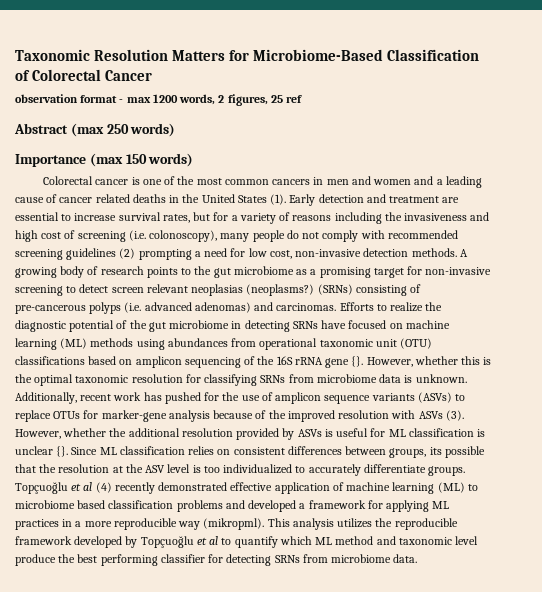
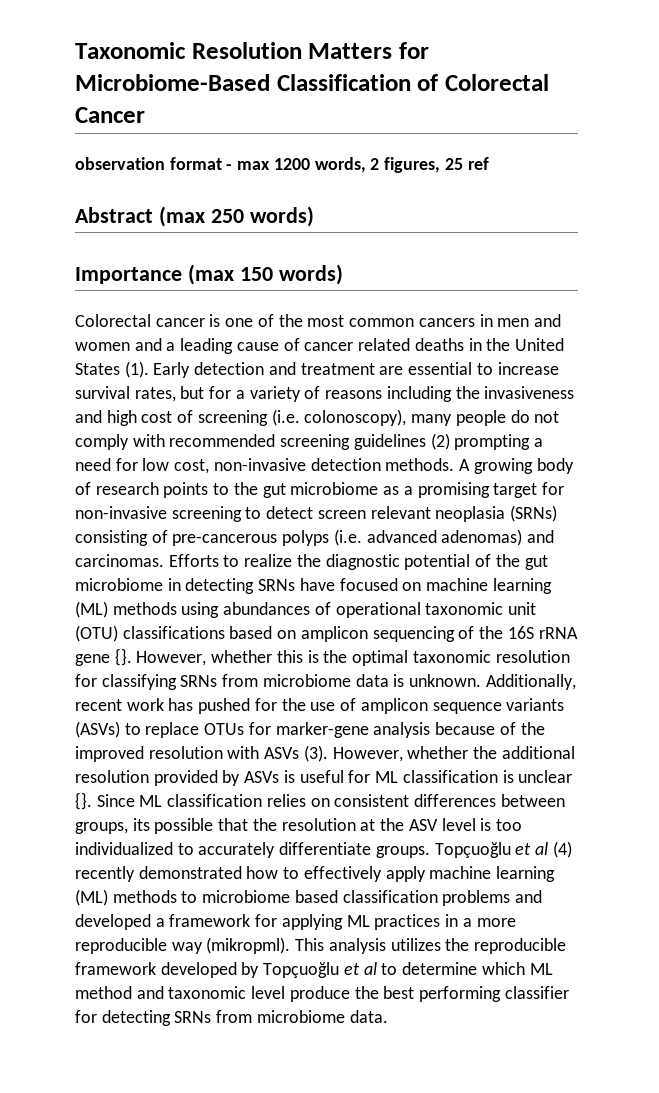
- A growing body of research points to the gut microbiome as a promising target for non-invasive screening to detect screen relevant neoplasias (neoplasms?) (SRNs) consisting of pre-cancerous polyps (i.e. advanced adenomas) and carcinomas.
+ A growing body of research points to the gut microbiome as a promising target for non-invasive screening to detect screen relevant neoplasia (SRNs) consisting of pre-cancerous polyps (i.e. advanced adenomas) and carcinomas.
- Efforts to realize the diagnostic potential of the gut microbiome in detecting SRNs have focused on machine learning (ML) methods using abundances from operational taxonomic unit (OTU) classifications based on amplicon sequencing of the 16S rRNA gene {}.
+ Efforts to realize the diagnostic potential of the gut microbiome in detecting SRNs have focused on machine learning (ML) methods using abundances of operational taxonomic unit (OTU) classifications based on amplicon sequencing of the 16S rRNA gene {}.
- Topçuoğlu et al (4) recently demonstrated effective application of machine learning (ML) to microbiome based classification problems and developed a framework for applying ML practices in a more reproducible way (mikropml).
+ Topçuoğlu et al (4) recently demonstrated how to effectively apply machine learning (ML) methods to microbiome based classification problems and developed a framework for applying ML practices in a more reproducible way (mikropml).
- This analysis utilizes the reproducible framework developed by Topçuoğlu et al to quantify which ML method and taxonomic level produce the best performing classifier for detecting SRNs from microbiome data.
+ This analysis utilizes the reproducible framework developed by Topçuoğlu et al to determine which ML method and taxonomic level produce the best performing classifier for detecting SRNs from microbiome data.

